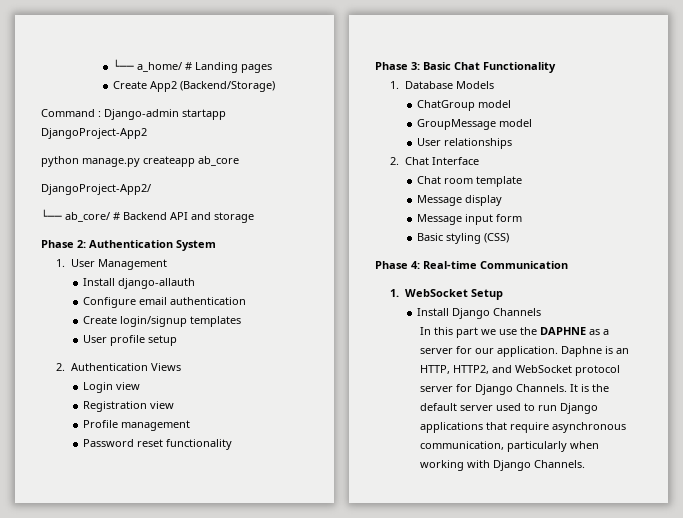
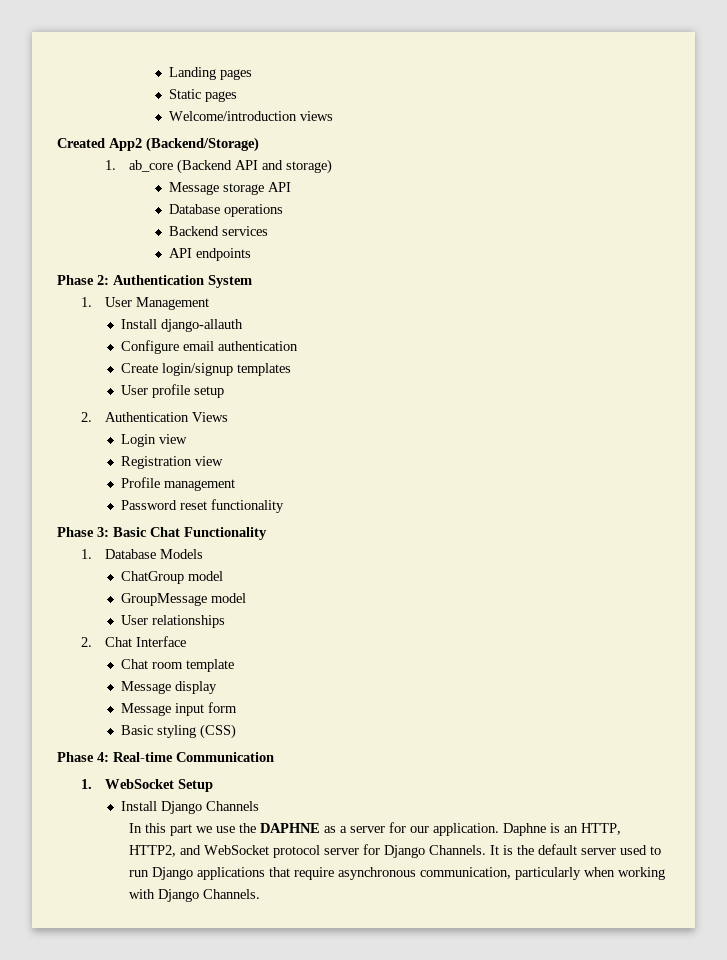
- └── a_home/ # Landing pages
+ Landing pages
- Create App2 (Backend/Storage)
- Command : Django-admin startapp DjangoProject-App2
- python manage.py createapp ab_core
- DjangoProject-App2/
- └── ab_core/ # Backend API and storage
+ Static pages
+ Welcome/introduction views
+ Created App2 (Backend/Storage)
+ 1. ab_core (Backend API and storage)
+ Message storage API
+ Database operations
+ Backend services
+ API endpoints

